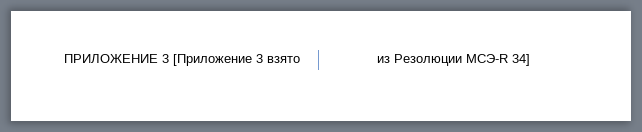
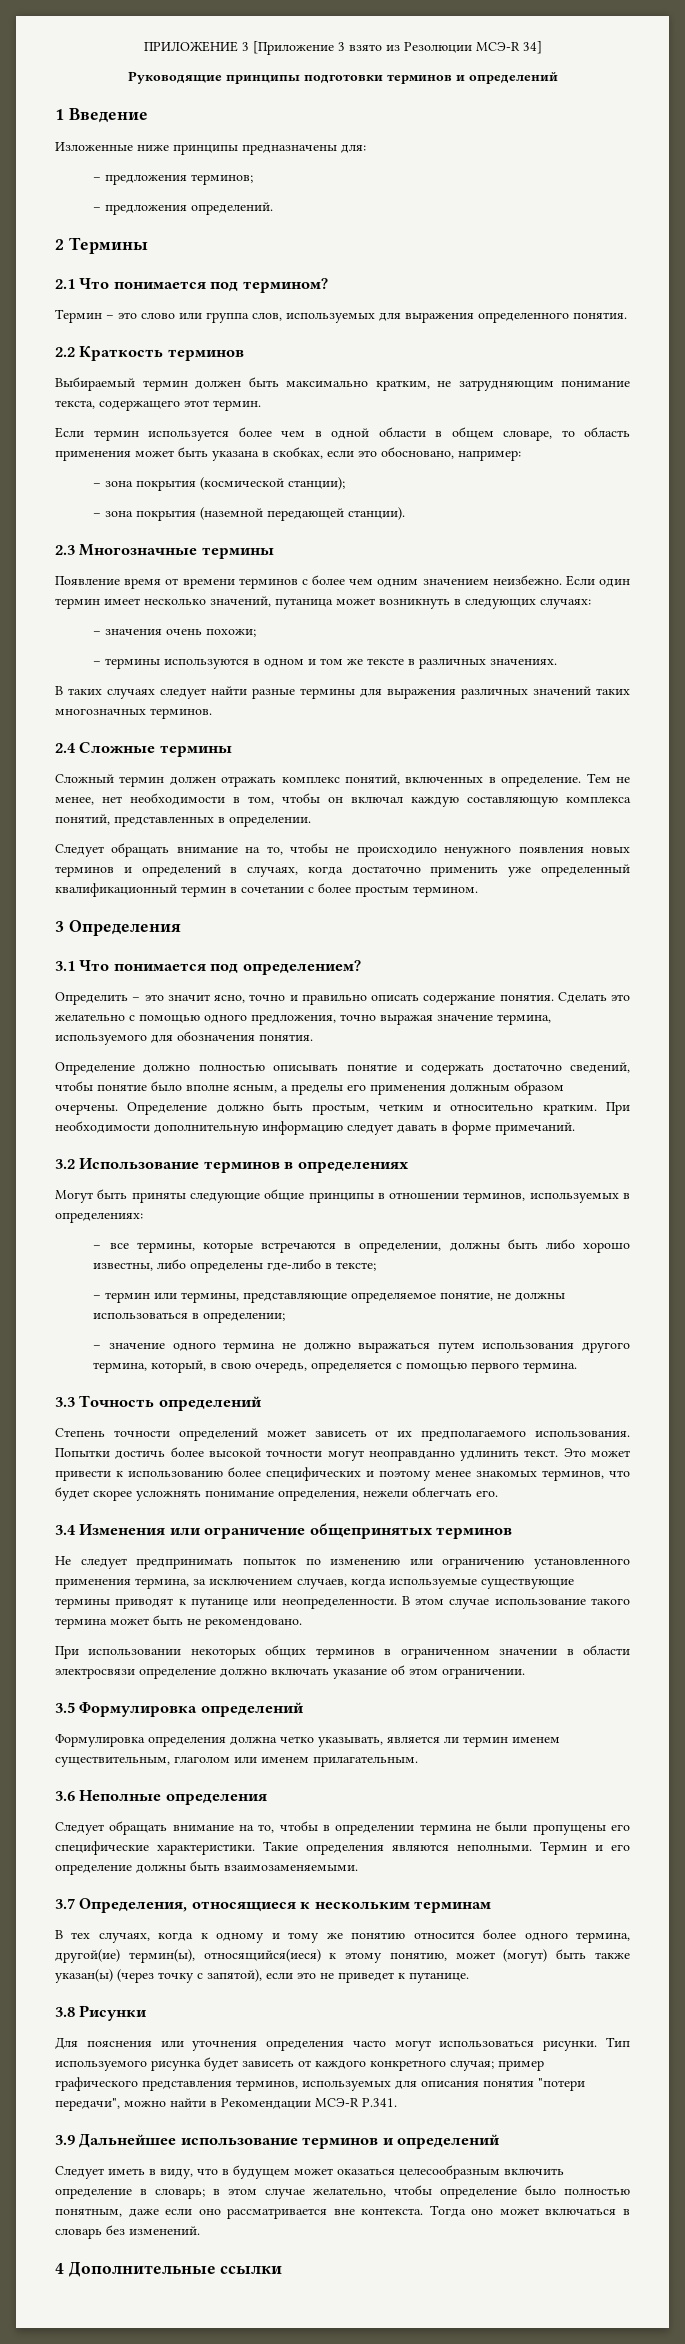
+ Руководящие принципы подготовки терминов и определений
+ 1 Введение
+ Изложенные ниже принципы предназначены для:
+ – предложения терминов;
+ – предложения определений.
+ 2 Термины
+ 2.1 Что понимается под термином?
+ Термин – это слово или группа слов, используемых для выражения определенного понятия.
+ 2.2 Краткость терминов
+ Выбираемый термин должен быть максимально кратким, не затрудняющим понимание текста, содержащего этот термин.
+ Если термин используется более чем в одной области в общем словаре, то область применения может быть указана в скобках, если это обосновано, например:
+ – зона покрытия (космической станции);
+ – зона покрытия (наземной передающей станции).
+ 2.3 Многозначные термины
+ Появление время от времени терминов с более чем одним значением неизбежно. Если один термин имеет несколько значений, путаница может возникнуть в следующих случаях:
+ – значения очень похожи;
+ – термины используются в одном и том же тексте в различных значениях.
+ В таких случаях следует найти разные термины для выражения различных значений таких многозначных терминов.
+ 2.4 Сложные термины
+ Сложный термин должен отражать комплекс понятий, включенных в определение. Тем не менее, нет необходимости в том, чтобы он включал каждую составляющую комплекса понятий, представленных в определении.
+ Следует обращать внимание на то, чтобы не происходило ненужного появления новых терминов и определений в случаях, когда достаточно применить уже определенный квалификационный термин в сочетании с более простым термином.
+ 3 Определения
+ 3.1 Что понимается под определением?
+ Определить – это значит ясно, точно и правильно описать содержание понятия. Сделать это желательно с помощью одного предложения, точно выражая значение термина, используемого для обозначения понятия.
+ Определение должно полностью описывать понятие и содержать достаточно сведений, чтобы понятие было вполне ясным, а пределы его применения должным образом очерчены. Определение должно быть простым, четким и относительно кратким. При необходимости дополнительную информацию следует давать в форме примечаний.
+ 3.2 Использование терминов в определениях
+ Могут быть приняты следующие общие принципы в отношении терминов, используемых в определениях:
+ – все термины, которые встречаются в определении, должны быть либо хорошо известны, либо определены где-либо в тексте;
+ – термин или термины, представляющие определяемое понятие, не должны использоваться в определении;
+ – значение одного термина не должно выражаться путем использования другого термина, который, в свою очередь, определяется с помощью первого термина.
+ 3.3 Точность определений
+ Степень точности определений может зависеть от их предполагаемого использования. Попытки достичь более высокой точности могут неоправданно удлинить текст. Это может привести к использованию более специфических и поэтому менее знакомых терминов, что будет скорее усложнять понимание определения, нежели облегчать его.
+ 3.4 Изменения или ограничение общепринятых терминов
+ Не следует предпринимать попыток по изменению или ограничению установленного применения термина, за исключением случаев, когда используемые существующие термины приводят к путанице или неопределенности. В этом случае использование такого термина может быть не рекомендовано.
+ При использовании некоторых общих терминов в ограниченном значении в области электросвязи определение должно включать указание об этом ограничении.
+ 3.5 Формулировка определений
+ Формулировка определения должна четко указывать, является ли термин именем существительным, глаголом или именем прилагательным.
+ 3.6 Неполные определения
+ Следует обращать внимание на то, чтобы в определении термина не были пропущены его специфические характеристики. Такие определения являются неполными. Термин и его определение должны быть взаимозаменяемыми.
+ 3.7 Определения, относящиеся к нескольким терминам
+ В тех случаях, когда к одному и тому же понятию относится более одного термина, другой(ие) термин(ы), относящийся(иеся) к этому понятию, может (могут) быть также указан(ы) (через точку с запятой), если это не приведет к путанице.
+ 3.8 Рисунки
+ Для пояснения или уточнения определения часто могут использоваться рисунки. Тип используемого рисунка будет зависеть от каждого конкретного случая; пример графического представления терминов, используемых для описания понятия "потери передачи", можно найти в Рекомендации МСЭ-R Р.341.
+ 3.9 Дальнейшее использование терминов и определений
+ Следует иметь в виду, что в будущем может оказаться целесообразным включить определение в словарь; в этом случае желательно, чтобы определение было полностью понятным, даже если оно рассматривается вне контекста. Тогда оно может включаться в словарь без изменений.
+ 4 Дополнительные ссылки

